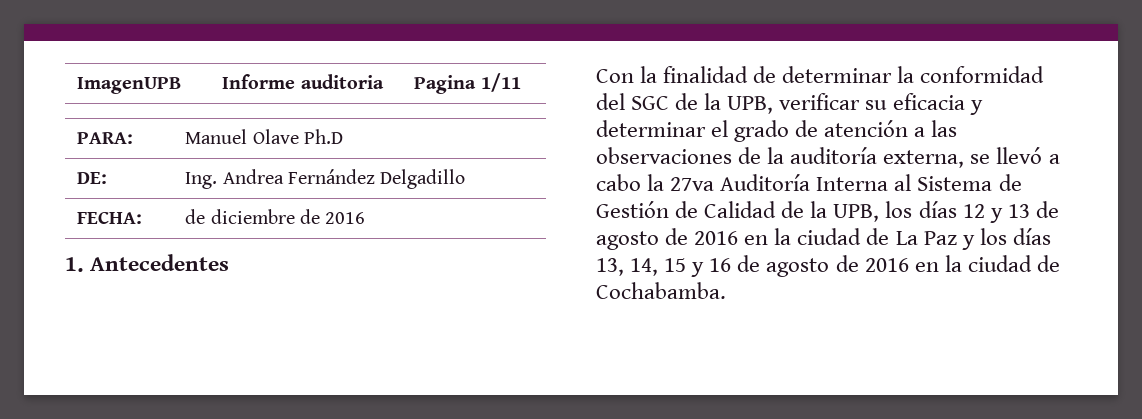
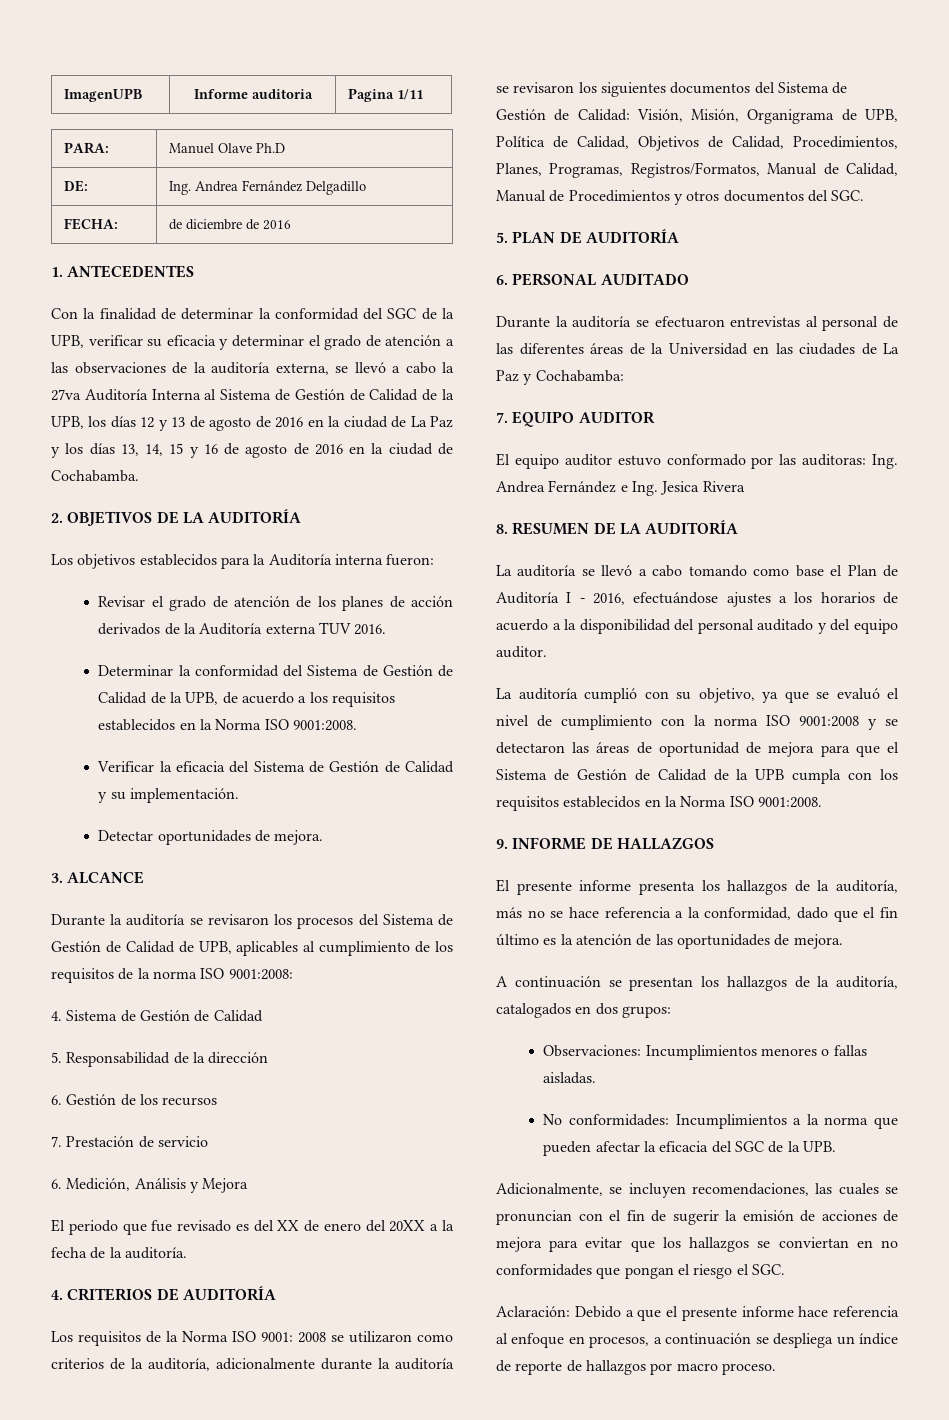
- 1. Antecedentes
+ 1. ANTECEDENTES
+ 2. OBJETIVOS DE LA AUDITORÍA
+ Los objetivos establecidos para la Auditoría interna fueron:
+ Revisar el grado de atención de los planes de acción derivados de la Auditoría externa TUV 2016.
+ Determinar la conformidad del Sistema de Gestión de Calidad de la UPB, de acuerdo a los requisitos establecidos en la Norma ISO 9001:2008.
+ Verificar la eficacia del Sistema de Gestión de Calidad y su implementación.
+ Detectar oportunidades de mejora.
+ 3. ALCANCE
+ Durante la auditoría se revisaron los procesos del Sistema de Gestión de Calidad de UPB, aplicables al cumplimiento de los requisitos de la norma ISO 9001:2008:
+ 4. Sistema de Gestión de Calidad
+ 5. Responsabilidad de la dirección
+ 6. Gestión de los recursos
+ 7. Prestación de servicio
+ 6. Medición, Análisis y Mejora
+ El periodo que fue revisado es del XX de enero del 20XX a la fecha de la auditoría.
+ 4. CRITERIOS DE AUDITORÍA
+ Los requisitos de la Norma ISO 9001: 2008 se utilizaron como criterios de la auditoría, adicionalmente durante la auditoría se revisaron los siguientes documentos del Sistema de Gestión de Calidad: Visión, Misión, Organigrama de UPB, Política de Calidad, Objetivos de Calidad, Procedimientos, Planes, Programas, Registros/Formatos, Manual de Calidad, Manual de Procedimientos y otros documentos del SGC.
+ 5. PLAN DE AUDITORÍA
+ 6. PERSONAL AUDITADO
+ Durante la auditoría se efectuaron entrevistas al personal de las diferentes áreas de la Universidad en las ciudades de La Paz y Cochabamba:
+ 7. EQUIPO AUDITOR
+ El equipo auditor estuvo conformado por las auditoras: Ing. Andrea Fernández e Ing. Jesica Rivera
+ 8. RESUMEN DE LA AUDITORÍA
+ La auditoría se llevó a cabo tomando como base el Plan de Auditoría I - 2016, efectuándose ajustes a los horarios de acuerdo a la disponibilidad del personal auditado y del equipo auditor.
+ La auditoría cumplió con su objetivo, ya que se evaluó el nivel de cumplimiento con la norma ISO 9001:2008 y se detectaron las áreas de oportunidad de mejora para que el Sistema de Gestión de Calidad de la UPB cumpla con los requisitos establecidos en la Norma ISO 9001:2008.
+ 9. INFORME DE HALLAZGOS
+ El presente informe presenta los hallazgos de la auditoría, más no se hace referencia a la conformidad, dado que el fin último es la atención de las oportunidades de mejora.
+ A continuación se presentan los hallazgos de la auditoría, catalogados en dos grupos:
+ Observaciones: Incumplimientos menores o fallas aisladas.
+ No conformidades: Incumplimientos a la norma que pueden afectar la eficacia del SGC de la UPB.
+ Adicionalmente, se incluyen recomendaciones, las cuales se pronuncian con el fin de sugerir la emisión de acciones de mejora para evitar que los hallazgos se conviertan en no conformidades que pongan el riesgo el SGC.
+ Aclaración: Debido a que el presente informe hace referencia al enfoque en procesos, a continuación se despliega un índice de reporte de hallazgos por macro proceso.

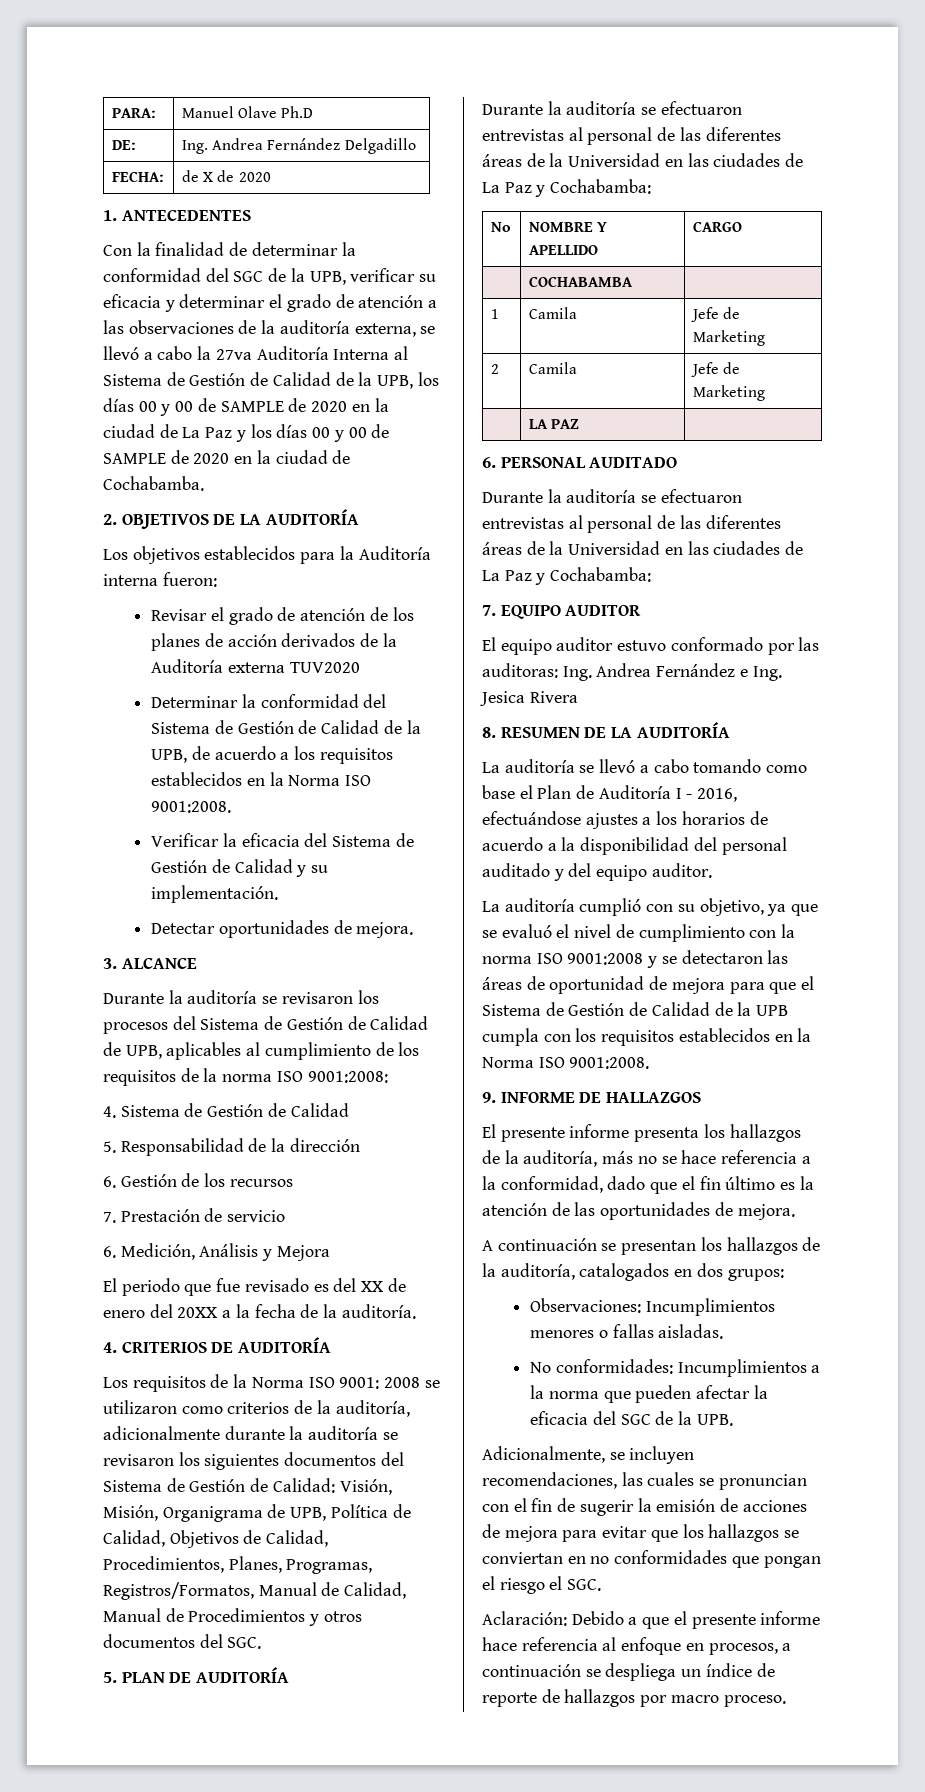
- ImagenUPB | Informe auditoria | Pagina 1/11
- FECHA: | de diciembre de 2016
+ FECHA: | de X de 2020
- Con la finalidad de determinar la conformidad del SGC de la UPB, verificar su eficacia y determinar el grado de atención a las observaciones de la auditoría externa, se llevó a cabo la 27va Auditoría Interna al Sistema de Gestión de Calidad de la UPB, los días 12 y 13 de agosto de 2016 en la ciudad de La Paz y los días 13, 14, 15 y 16 de agosto de 2016 en la ciudad de Cochabamba.
+ Con la finalidad de determinar la conformidad del SGC de la UPB, verificar su eficacia y determinar el grado de atención a las observaciones de la auditoría externa, se llevó a cabo la 27va Auditoría Interna al Sistema de Gestión de Calidad de la UPB, los días 00 y 00 de SAMPLE de 2020 en la ciudad de La Paz y los días 00 y 00 de SAMPLE de 2020 en la ciudad de Cochabamba.
- Revisar el grado de atención de los planes de acción derivados de la Auditoría externa TUV 2016.
+ Revisar el grado de atención de los planes de acción derivados de la Auditoría externa TUV2020
  5. PLAN DE AUDITORÍA
+ Durante la auditoría se efectuaron entrevistas al personal de las diferentes áreas de la Universidad en las ciudades de La Paz y Cochabamba:
+ No | NOMBRE Y APELLIDO | CARGO
+ | COCHABAMBA |
+ 1 | Camila | Jefe de Marketing
+ 2 | Camila | Jefe de Marketing
+ | LA PAZ |

